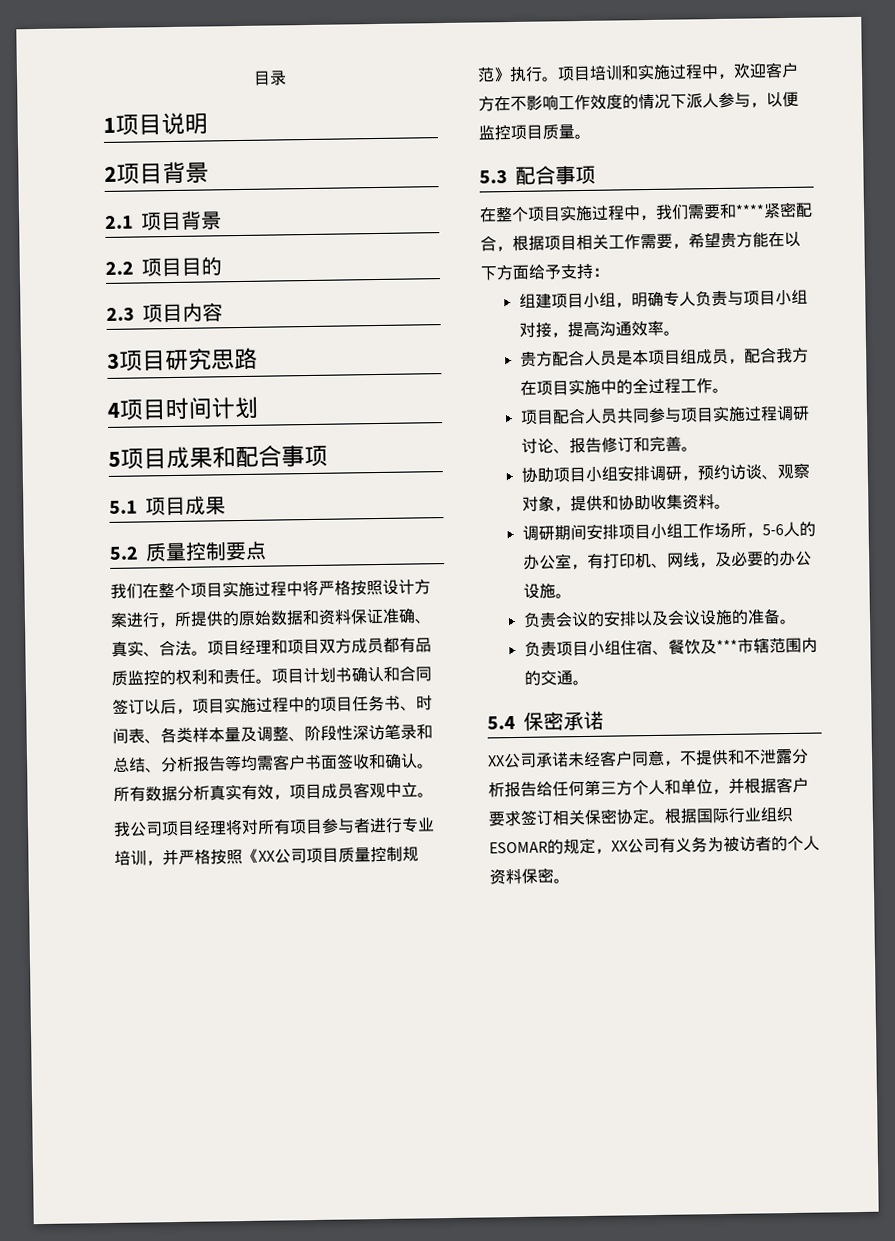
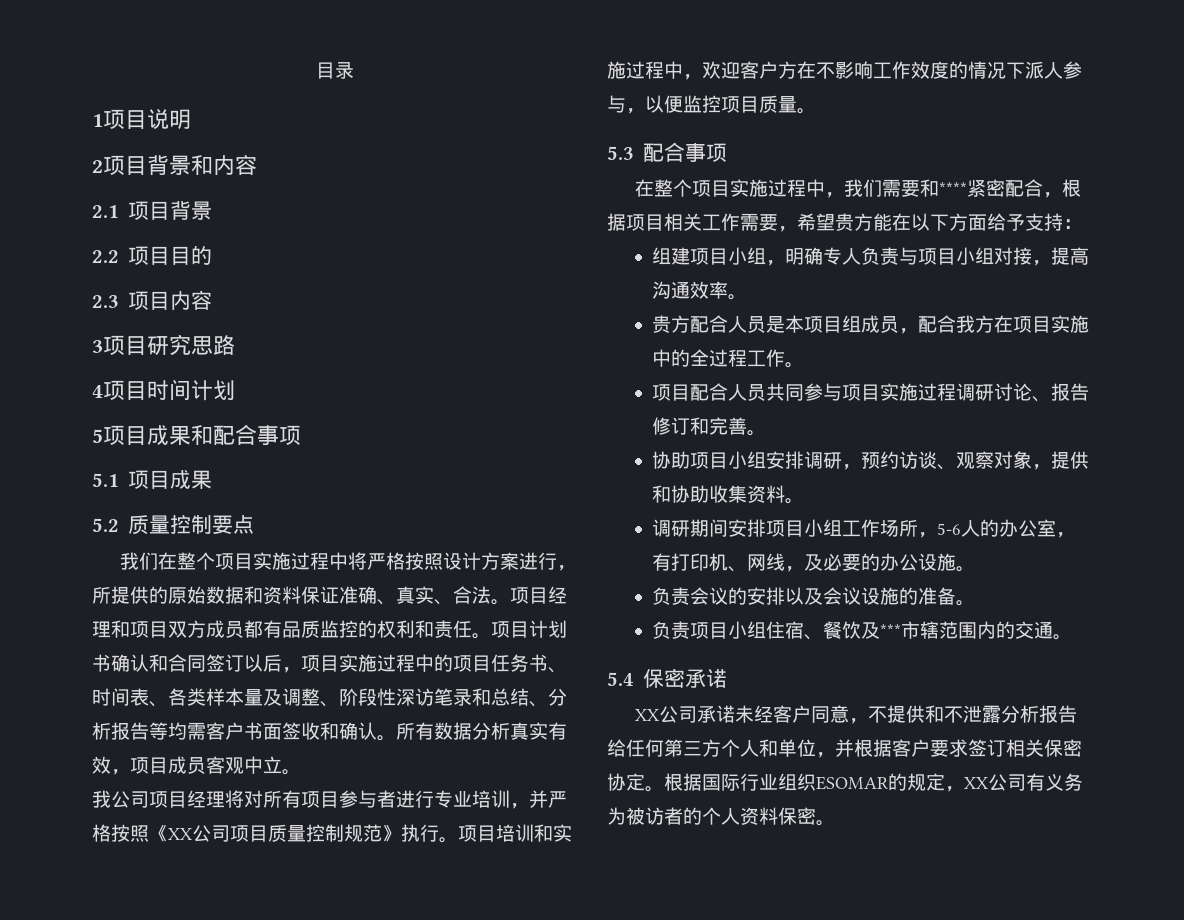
- 2项目背景
+ 2项目背景和内容

